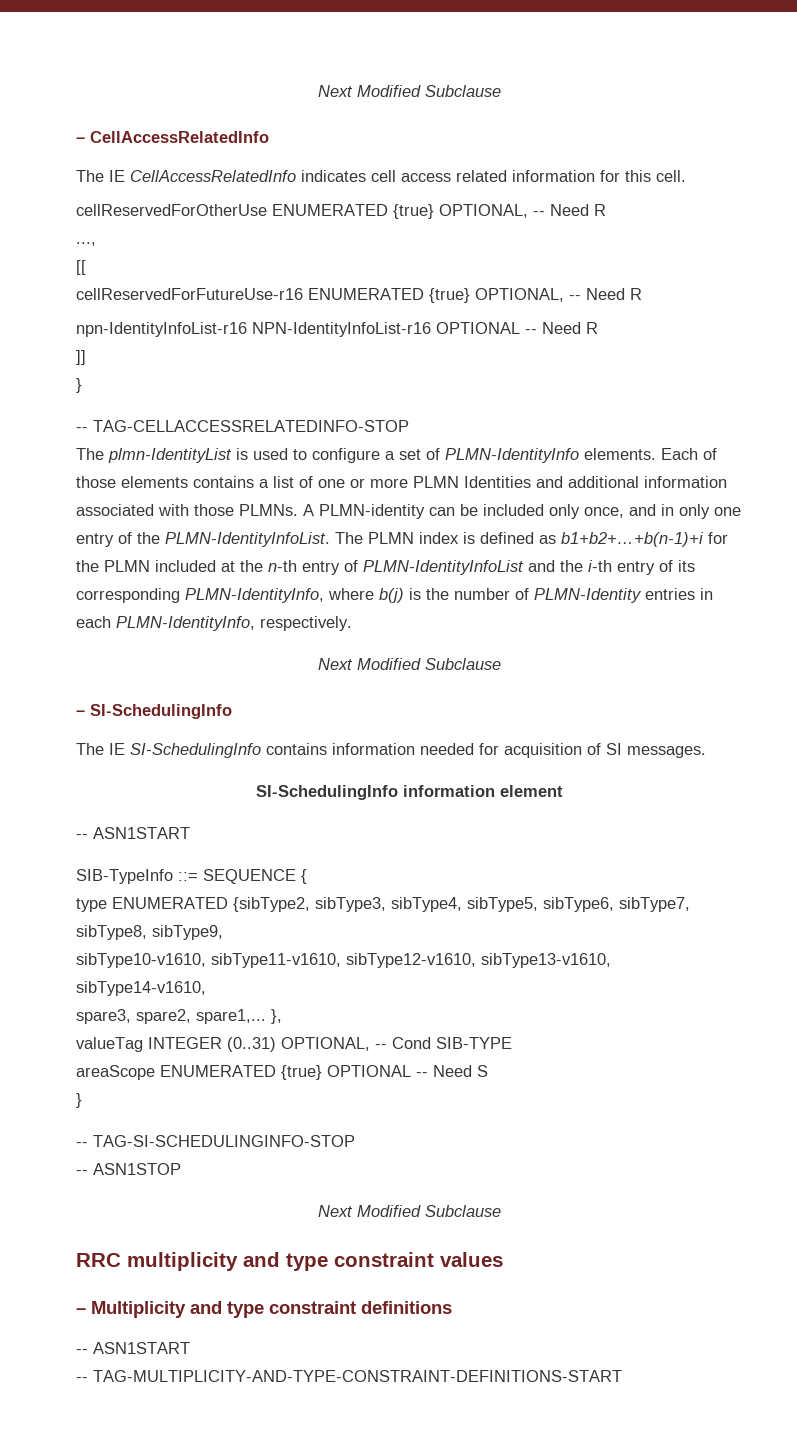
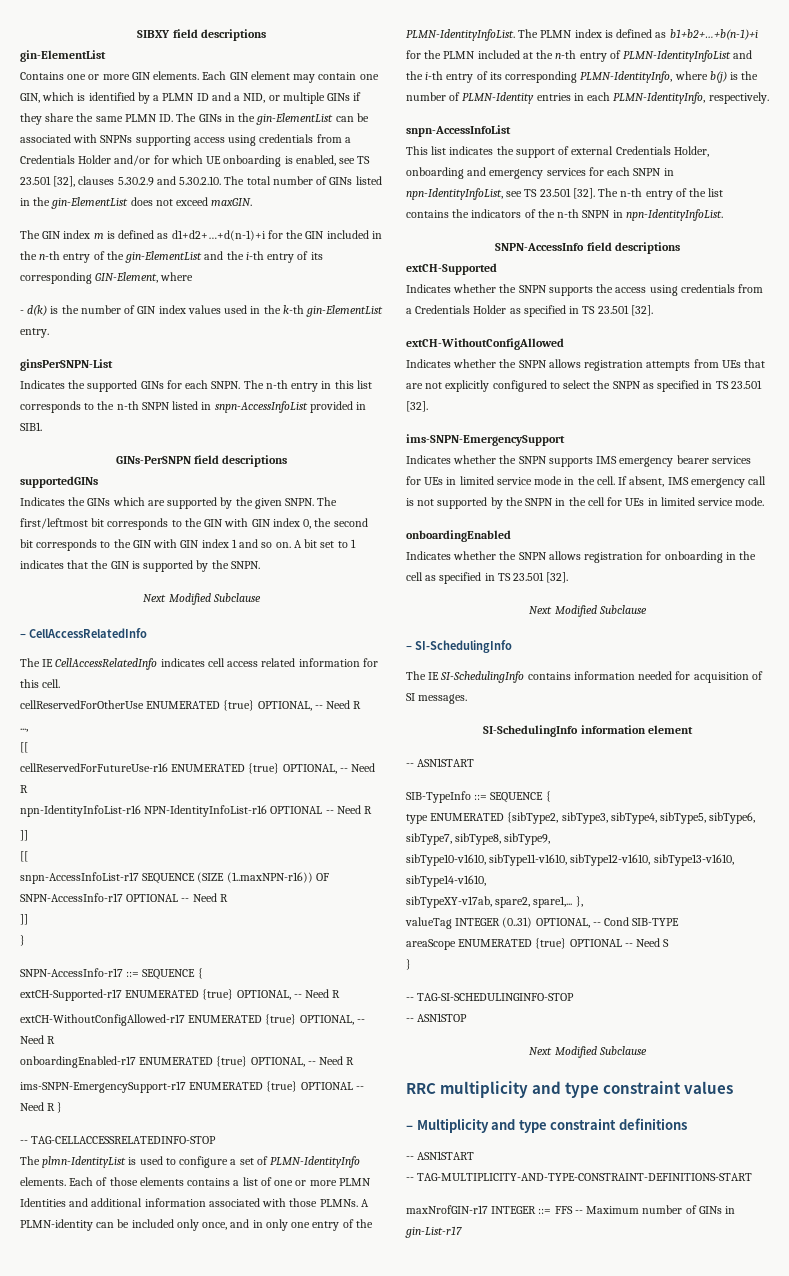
+ SIBXY field descriptions
+ gin-ElementList
+ Contains one or more GIN elements. Each GIN element may contain one GIN, which is identified by a PLMN ID and a NID, or multiple GINs if they share the same PLMN ID. The GINs in the gin-ElementList can be associated with SNPNs supporting access using credentials from a Credentials Holder and/or for which UE onboarding is enabled, see TS 23.501 [32], clauses 5.30.2.9 and 5.30.2.10. The total number of GINs listed in the gin-ElementList does not exceed maxGIN.
+ The GIN index m is defined as d1+d2+…+d(n-1)+i for the GIN included in the n-th entry of the gin-ElementList and the i-th entry of its corresponding GIN-Element, where
+ - d(k) is the number of GIN index values used in the k-th gin-ElementList entry.
+ ginsPerSNPN-List
+ Indicates the supported GINs for each SNPN. The n-th entry in this list corresponds to the n-th SNPN listed in snpn-AccessInfoList provided in SIB1.
+ GINs-PerSNPN field descriptions
+ supportedGINs
+ Indicates the GINs which are supported by the given SNPN. The first/leftmost bit corresponds to the GIN with GIN index 0, the second bit corresponds to the GIN with GIN index 1 and so on. A bit set to 1 indicates that the GIN is supported by the SNPN.
  npn-IdentityInfoList-r16 NPN-IdentityInfoList-r16 OPTIONAL -- Need R
  ]]
+ [[
+ snpn-AccessInfoList-r17 SEQUENCE (SIZE (1..maxNPN-r16)) OF SNPN-AccessInfo-r17 OPTIONAL -- Need R
+ ]]
  }
+ SNPN-AccessInfo-r17 ::= SEQUENCE {
+ extCH-Supported-r17 ENUMERATED {true} OPTIONAL, -- Need R
+ extCH-WithoutConfigAllowed-r17 ENUMERATED {true} OPTIONAL, -- Need R
+ onboardingEnabled-r17 ENUMERATED {true} OPTIONAL, -- Need R
+ ims-SNPN-EmergencySupport-r17 ENUMERATED {true} OPTIONAL -- Need R }
  The PLMN index is defined as b1+b2+…+b(n-1)+i for the PLMN included at the n-th entry of PLMN-IdentityInfoList and the i-th entry of its corresponding PLMN-IdentityInfo, where b(j) is the number of PLMN-Identity entries in each PLMN-IdentityInfo, respectively.
+ snpn-AccessInfoList
+ This list indicates the support of external Credentials Holder, onboarding and emergency services for each SNPN in npn-IdentityInfoList, see TS 23.501 [32]. The n-th entry of the list contains the indicators of the n-th SNPN in npn-IdentityInfoList.
+ SNPN-AccessInfo field descriptions
+ extCH-Supported
+ Indicates whether the SNPN supports the access using credentials from a Credentials Holder as specified in TS 23.501 [32].
+ extCH-WithoutConfigAllowed
+ Indicates whether the SNPN allows registration attempts from UEs that are not explicitly configured to select the SNPN as specified in TS 23.501 [32].
+ ims-SNPN-EmergencySupport
+ Indicates whether the SNPN supports IMS emergency bearer services for UEs in limited service mode in the cell. If absent, IMS emergency call is not supported by the SNPN in the cell for UEs in limited service mode.
+ onboardingEnabled
+ Indicates whether the SNPN allows registration for onboarding in the cell as specified in TS 23.501 [32].
- spare3, spare2, spare1,...
+ sibTypeXY-v17ab, spare2, spare1,...
+ maxNrofGIN-r17 INTEGER ::= FFS -- Maximum number of GINs in gin-List-r17

